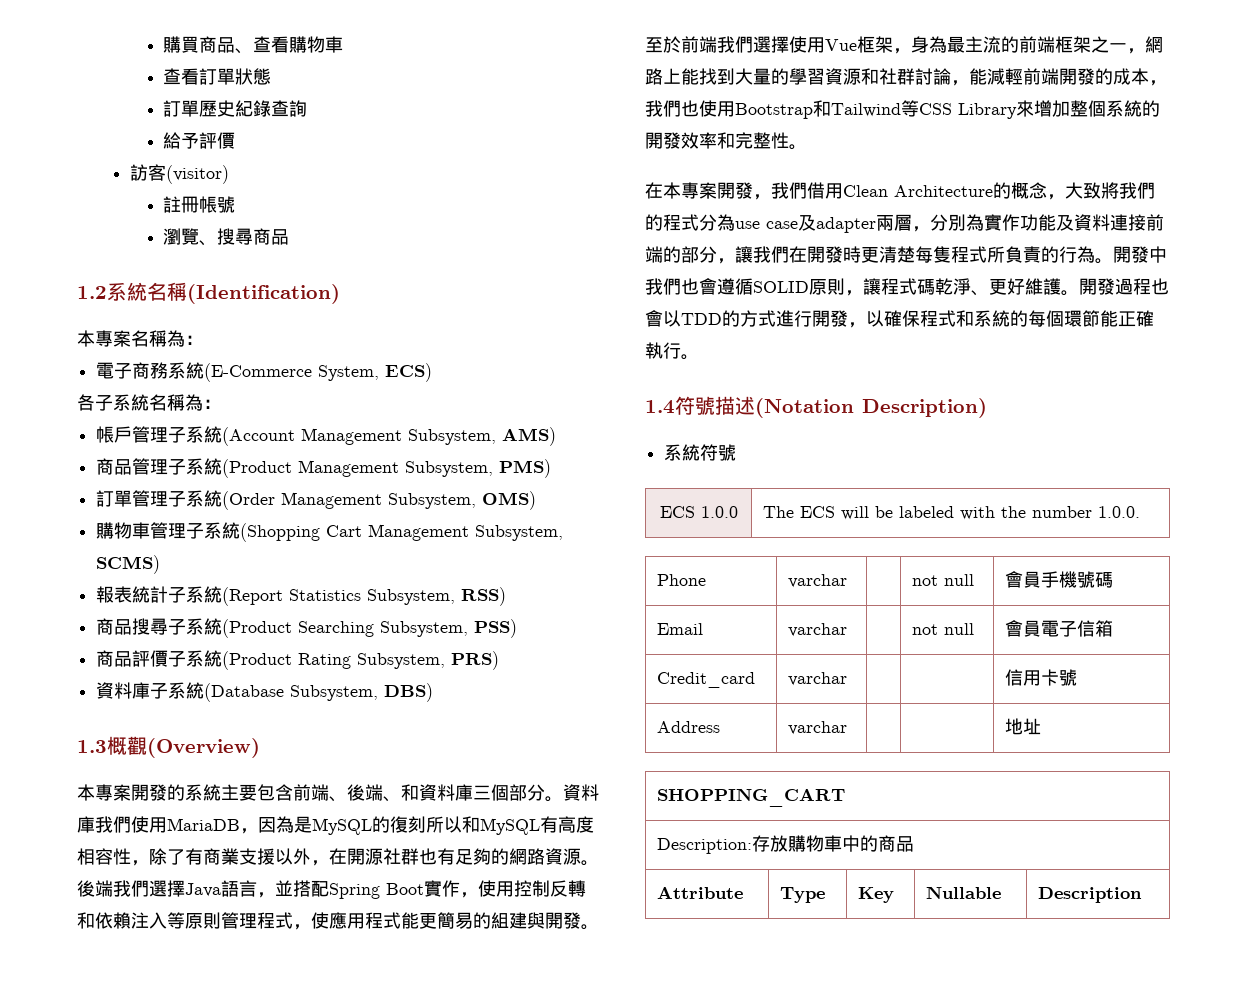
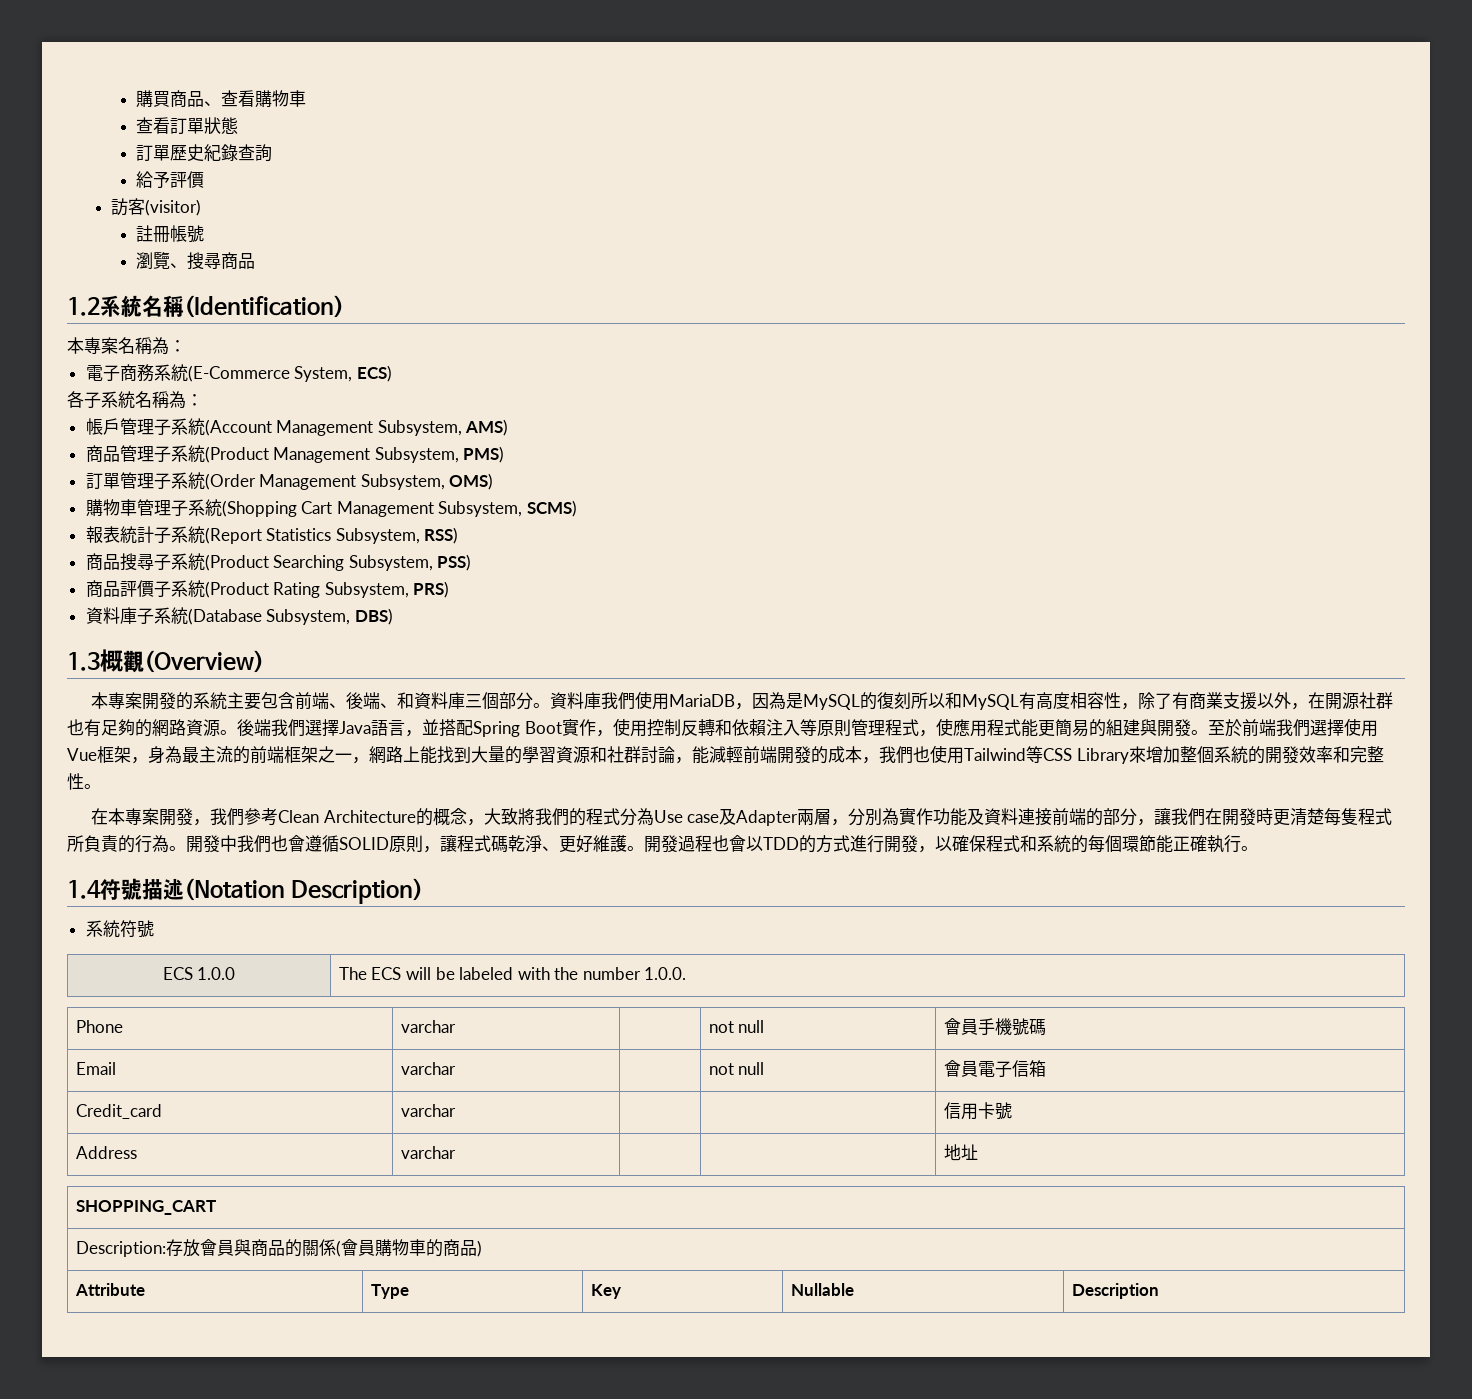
- 至於前端我們選擇使用Vue框架，身為最主流的前端框架之一，網路上能找到大量的學習資源和社群討論，能減輕前端開發的成本，我們也使用Bootstrap和Tailwind等CSS Library來增加整個系統的開發效率和完整性。
+ 至於前端我們選擇使用Vue框架，身為最主流的前端框架之一，網路上能找到大量的學習資源和社群討論，能減輕前端開發的成本，我們也使用Tailwind等CSS Library來增加整個系統的開發效率和完整性。
- 在本專案開發，我們借用Clean Architecture的概念，大致將我們的程式分為use case及adapter兩層，分別為實作功能及資料連接前端的部分，讓我們在開發時更清楚每隻程式所負責的行為。
+ 在本專案開發，我們參考Clean Architecture的概念，大致將我們的程式分為Use case及Adapter兩層，分別為實作功能及資料連接前端的部分，讓我們在開發時更清楚每隻程式所負責的行為。
- Description:存放購物車中的商品
+ Description:存放會員與商品的關係(會員購物車的商品)

